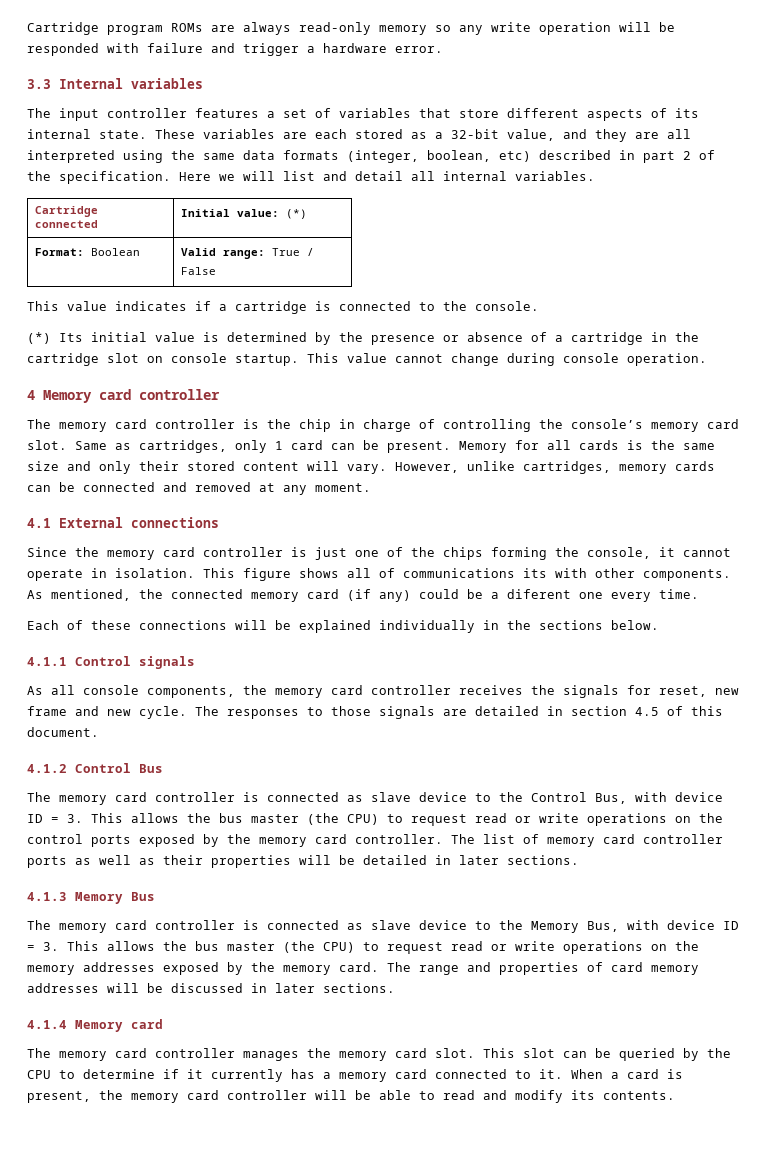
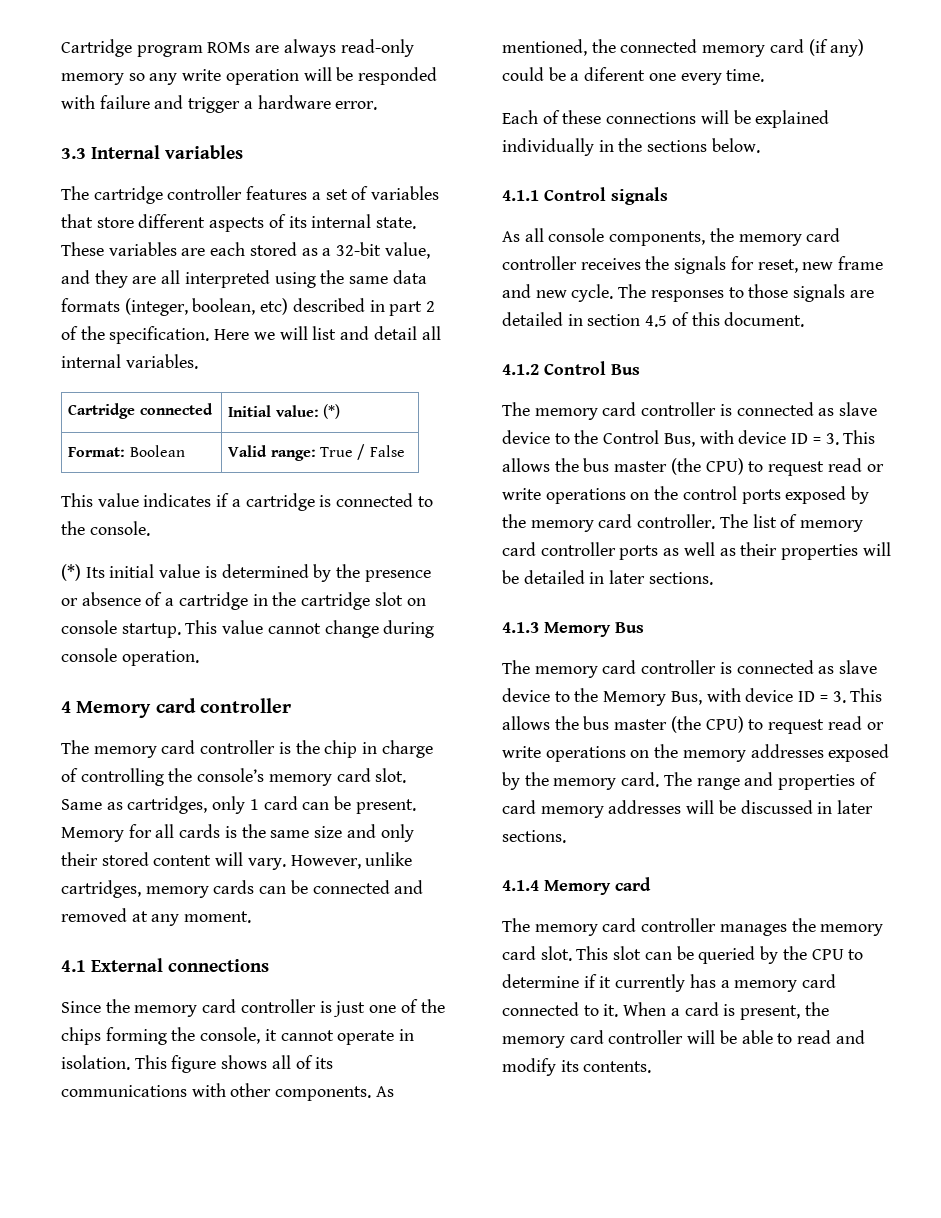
- The input controller features a set of variables that store different aspects of its internal state.
+ The cartridge controller features a set of variables that store different aspects of its internal state.
- This figure shows all of communications its with other components.
+ This figure shows all of its communications with other components.

